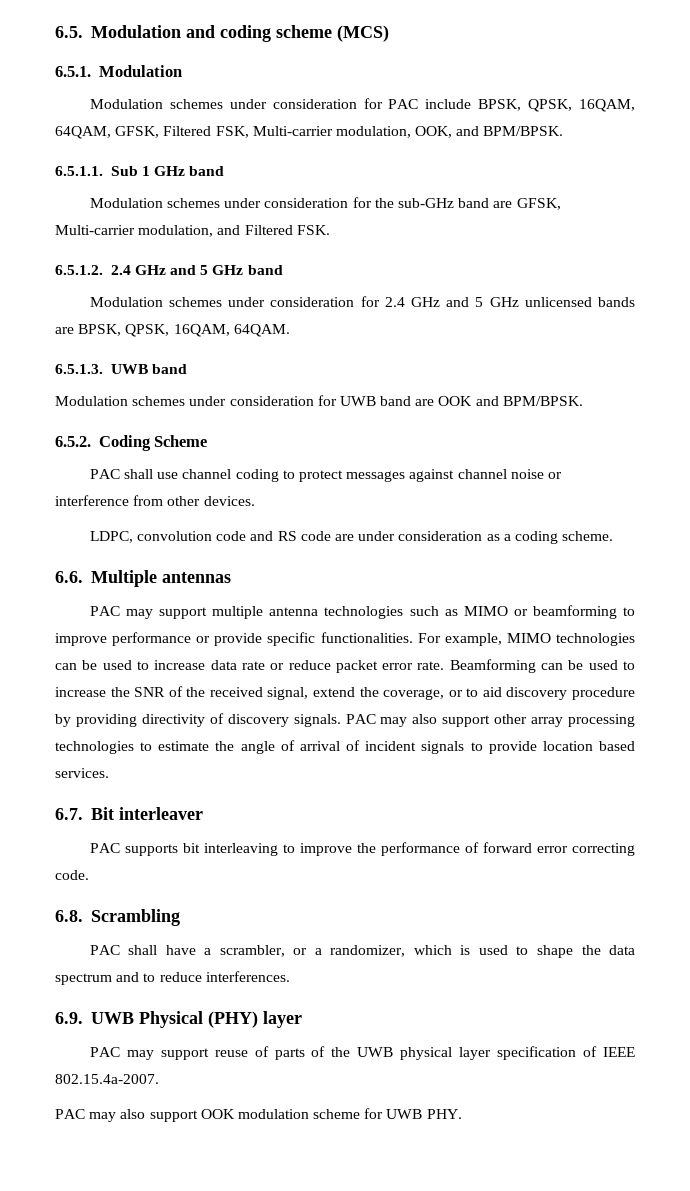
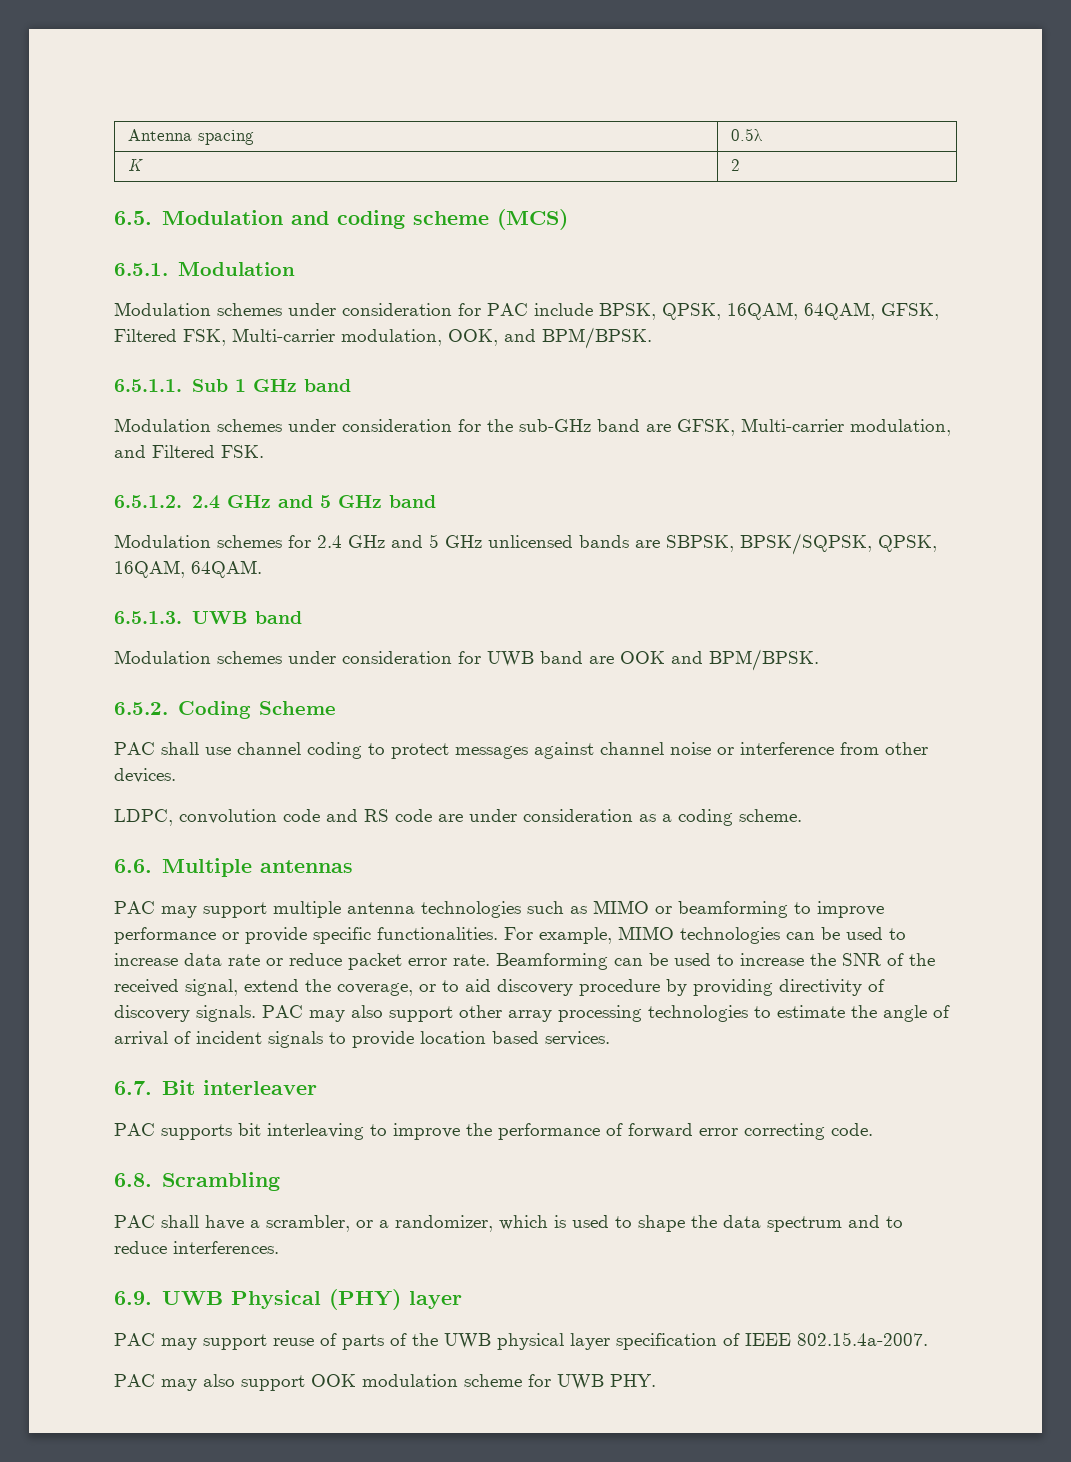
+ Antenna spacing | 0.5λ
+ K | 2
- Modulation schemes under consideration for 2.4 GHz and 5 GHz unlicensed bands are BPSK, QPSK, 16QAM, 64QAM.
+ Modulation schemes for 2.4 GHz and 5 GHz unlicensed bands are SBPSK, BPSK/SQPSK, QPSK, 16QAM, 64QAM.

